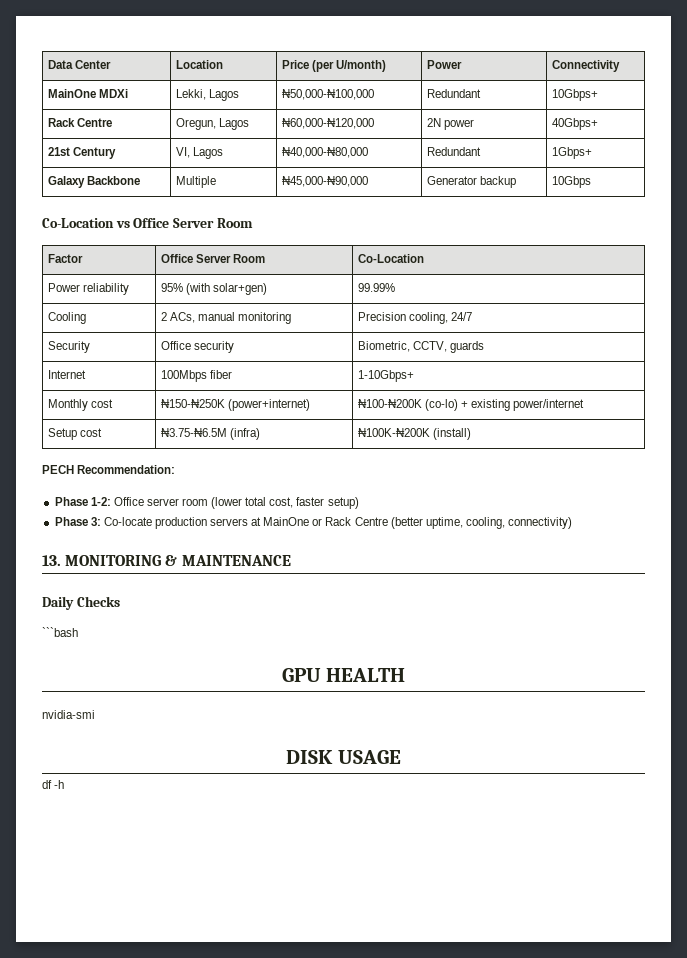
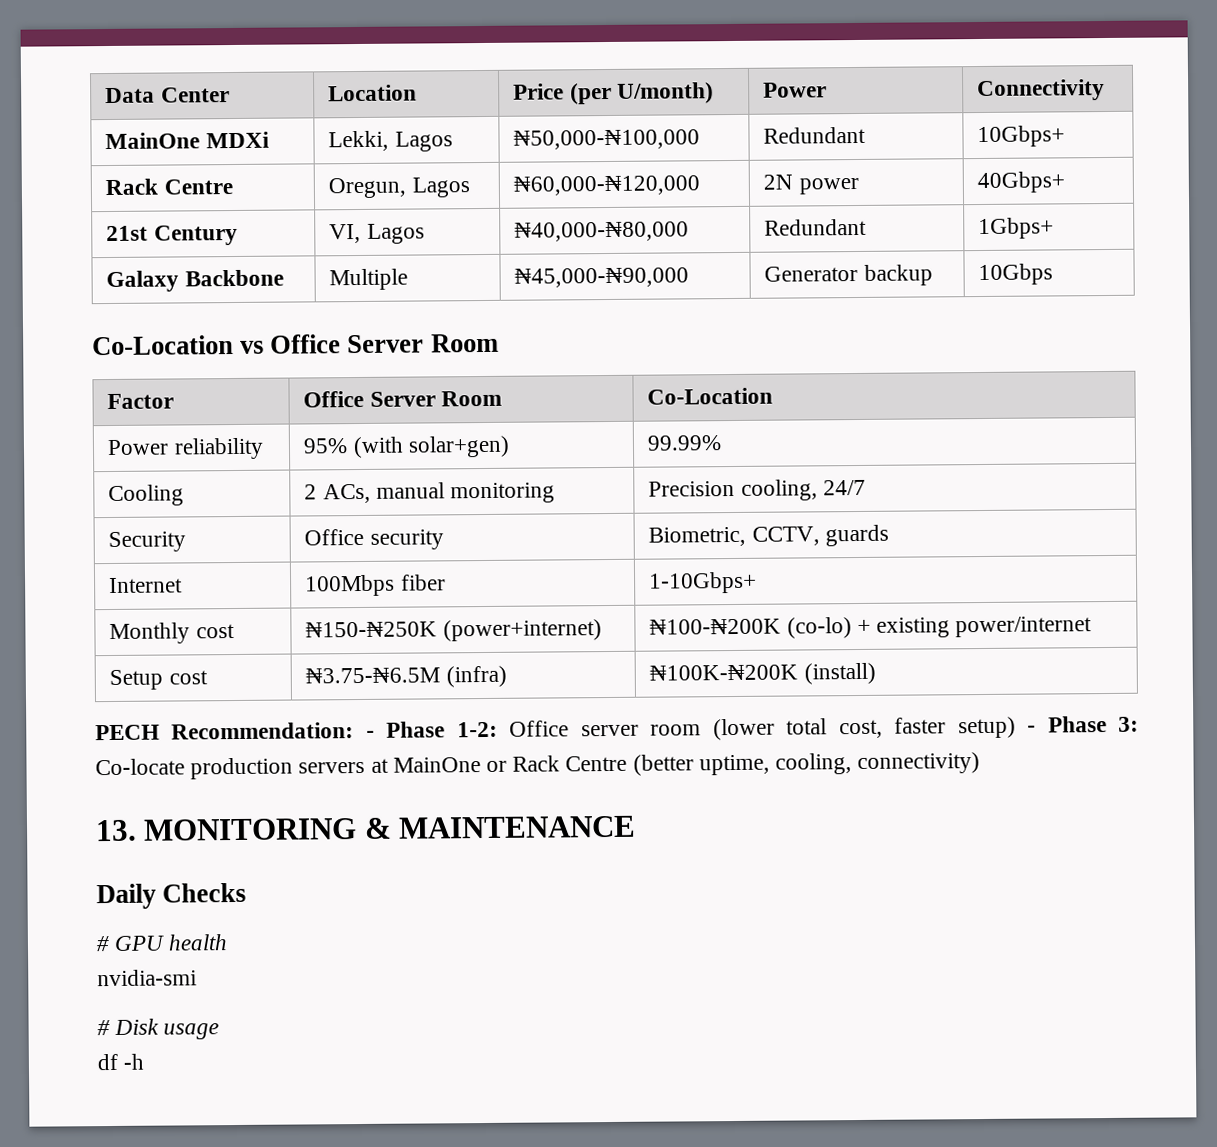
- PECH Recommendation:
- Phase 1-2: Office server room (lower total cost, faster setup)
- Phase 3: Co-locate production servers at MainOne or Rack Centre (better uptime, cooling, connectivity)
+ PECH Recommendation: - Phase 1-2: Office server room (lower total cost, faster setup) - Phase 3: Co-locate production servers at MainOne or Rack Centre (better uptime, cooling, connectivity)
- ```bash
- GPU HEALTH
+ # GPU health
  nvidia-smi
- DISK USAGE
+ # Disk usage

